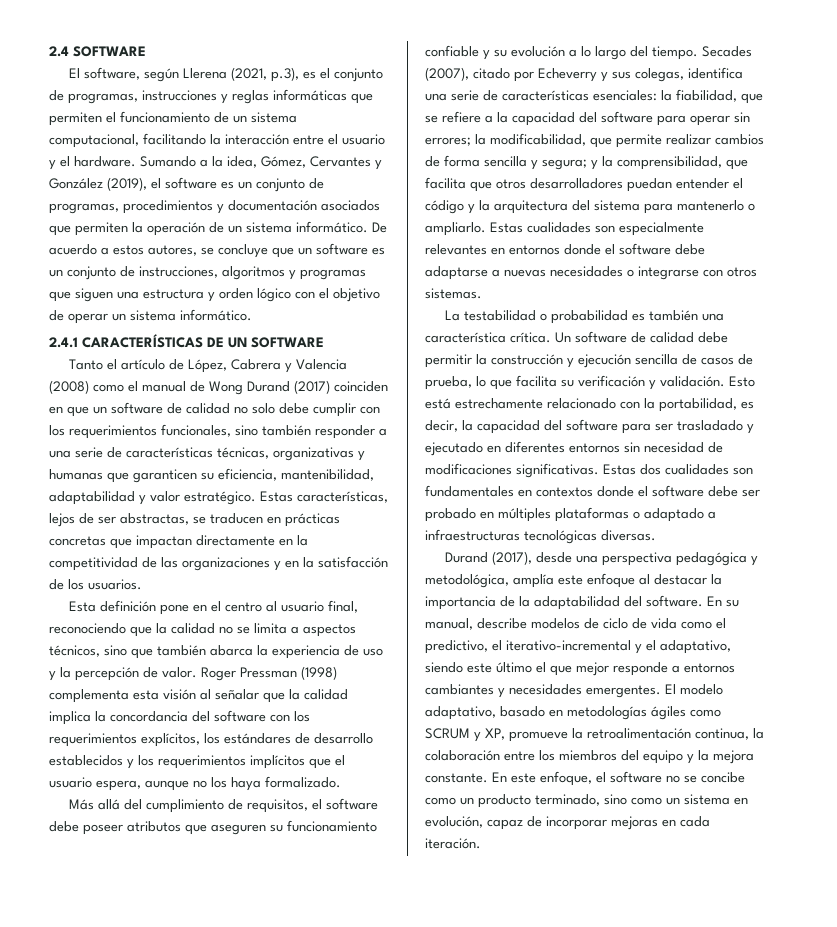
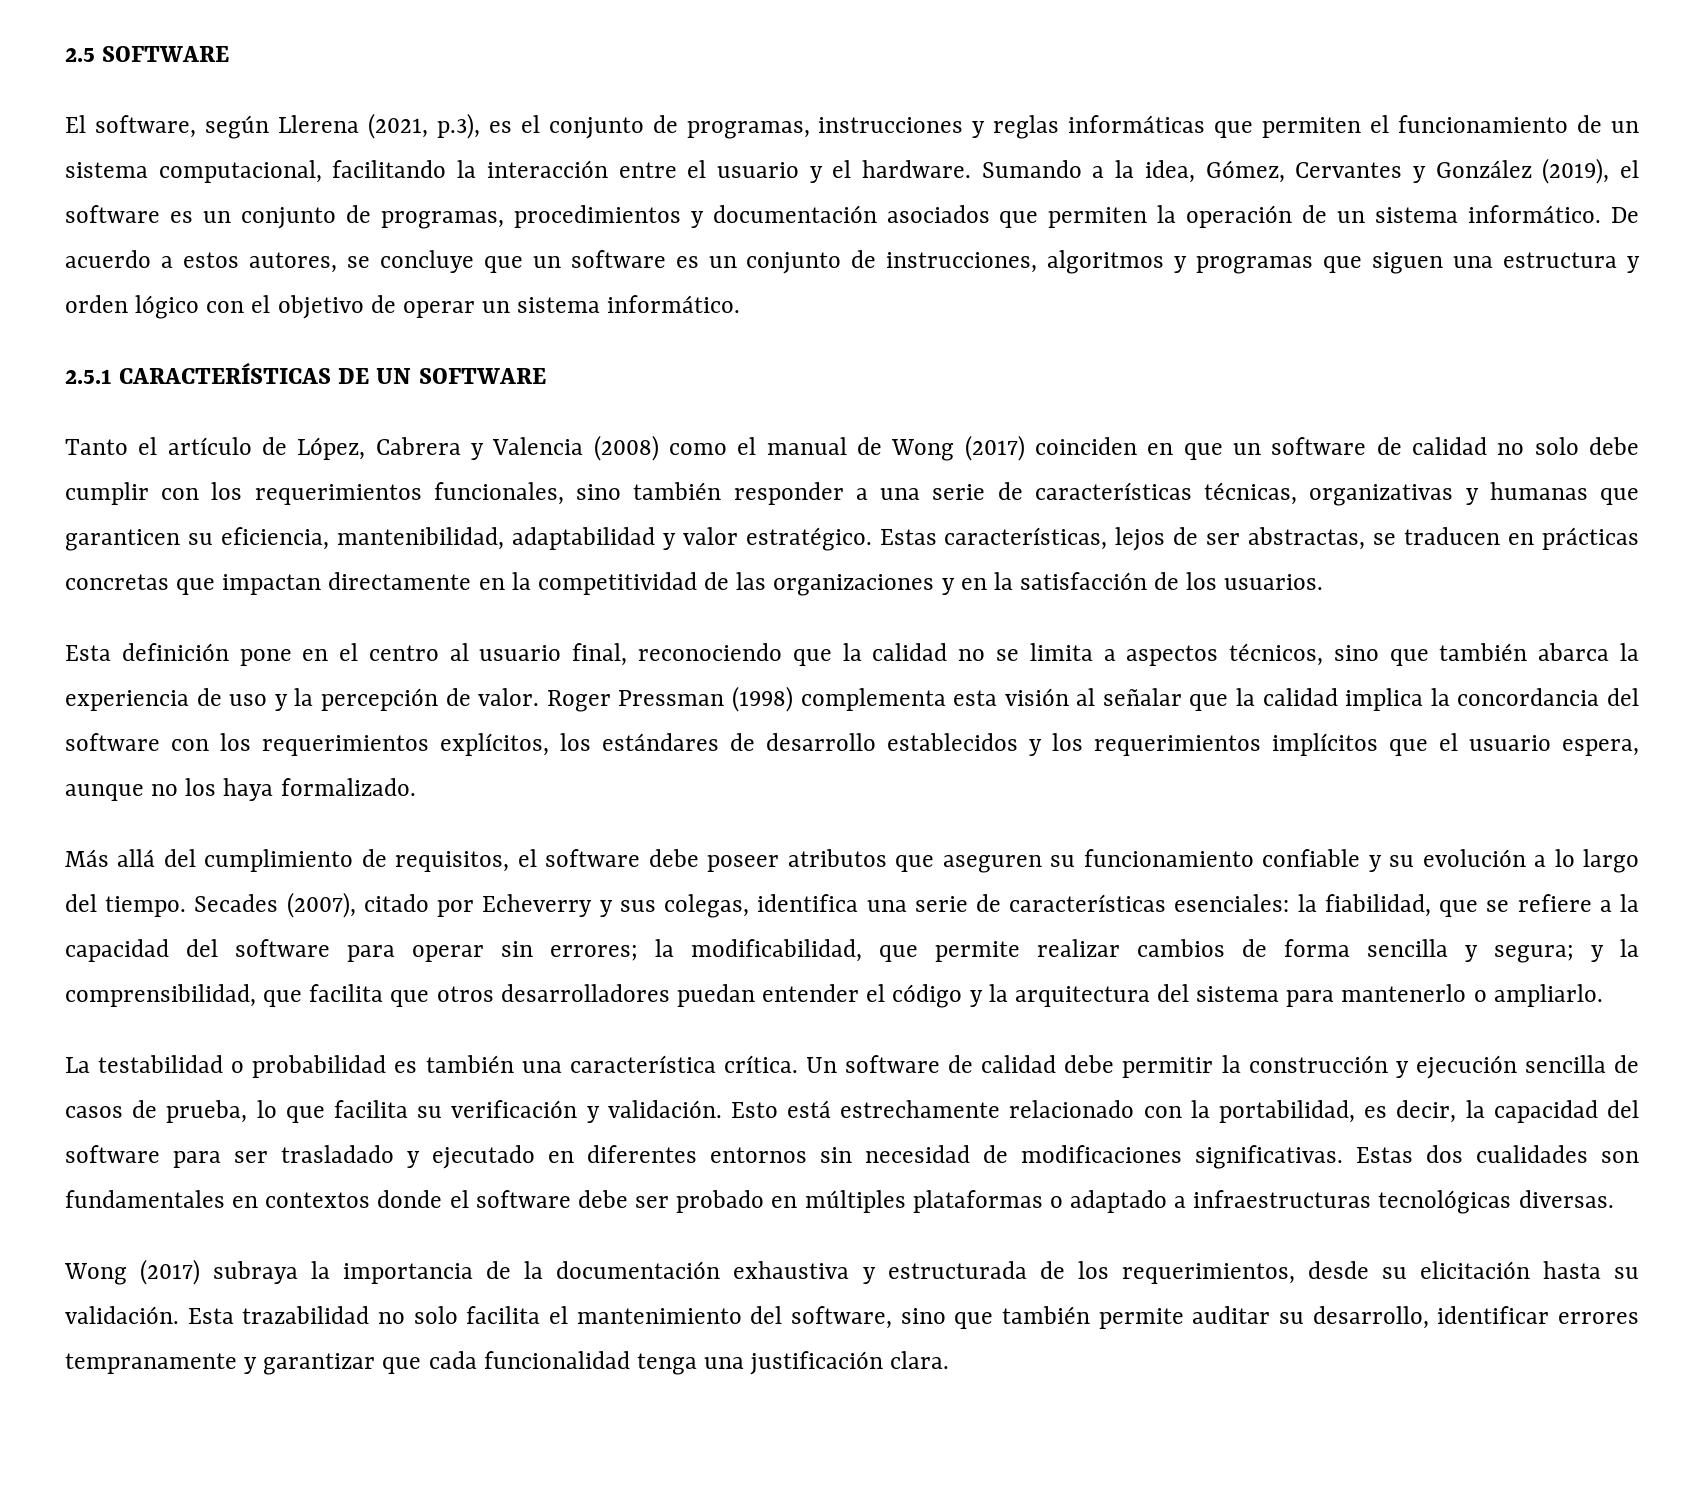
- 2.4 SOFTWARE
+ 2.5 SOFTWARE
- 2.4.1 CARACTERÍSTICAS DE UN SOFTWARE
+ 2.5.1 CARACTERÍSTICAS DE UN SOFTWARE
- Tanto el artículo de López, Cabrera y Valencia (2008) como el manual de Wong Durand (2017) coinciden en que un software de calidad no solo debe cumplir con los requerimientos funcionales, sino también responder a una serie de características técnicas, organizativas y humanas que garanticen su eficiencia, mantenibilidad, adaptabilidad y valor estratégico.
+ Tanto el artículo de López, Cabrera y Valencia (2008) como el manual de Wong (2017) coinciden en que un software de calidad no solo debe cumplir con los requerimientos funcionales, sino también responder a una serie de características técnicas, organizativas y humanas que garanticen su eficiencia, mantenibilidad, adaptabilidad y valor estratégico.
- Estas cualidades son especialmente relevantes en entornos donde el software debe adaptarse a nuevas necesidades o integrarse con otros sistemas.
- Durand (2017), desde una perspectiva pedagógica y metodológica, amplía este enfoque al destacar la importancia de la adaptabilidad del software. En su manual, describe modelos de ciclo de vida como el predictivo, el iterativo-incremental y el adaptativo, siendo este último el que mejor responde a entornos cambiantes y necesidades emergentes. El modelo adaptativo, basado en metodologías ágiles como SCRUM y XP, promueve la retroalimentación continua, la colaboración entre los miembros del equipo y la mejora constante. En este enfoque, el software no se concibe como un producto terminado, sino como un sistema en evolución, capaz de incorporar mejoras en cada iteración.
+ Wong (2017) subraya la importancia de la documentación exhaustiva y estructurada de los requerimientos, desde su elicitación hasta su validación. Esta trazabilidad no solo facilita el mantenimiento del software, sino que también permite auditar su desarrollo, identificar errores tempranamente y garantizar que cada funcionalidad tenga una justificación clara.

